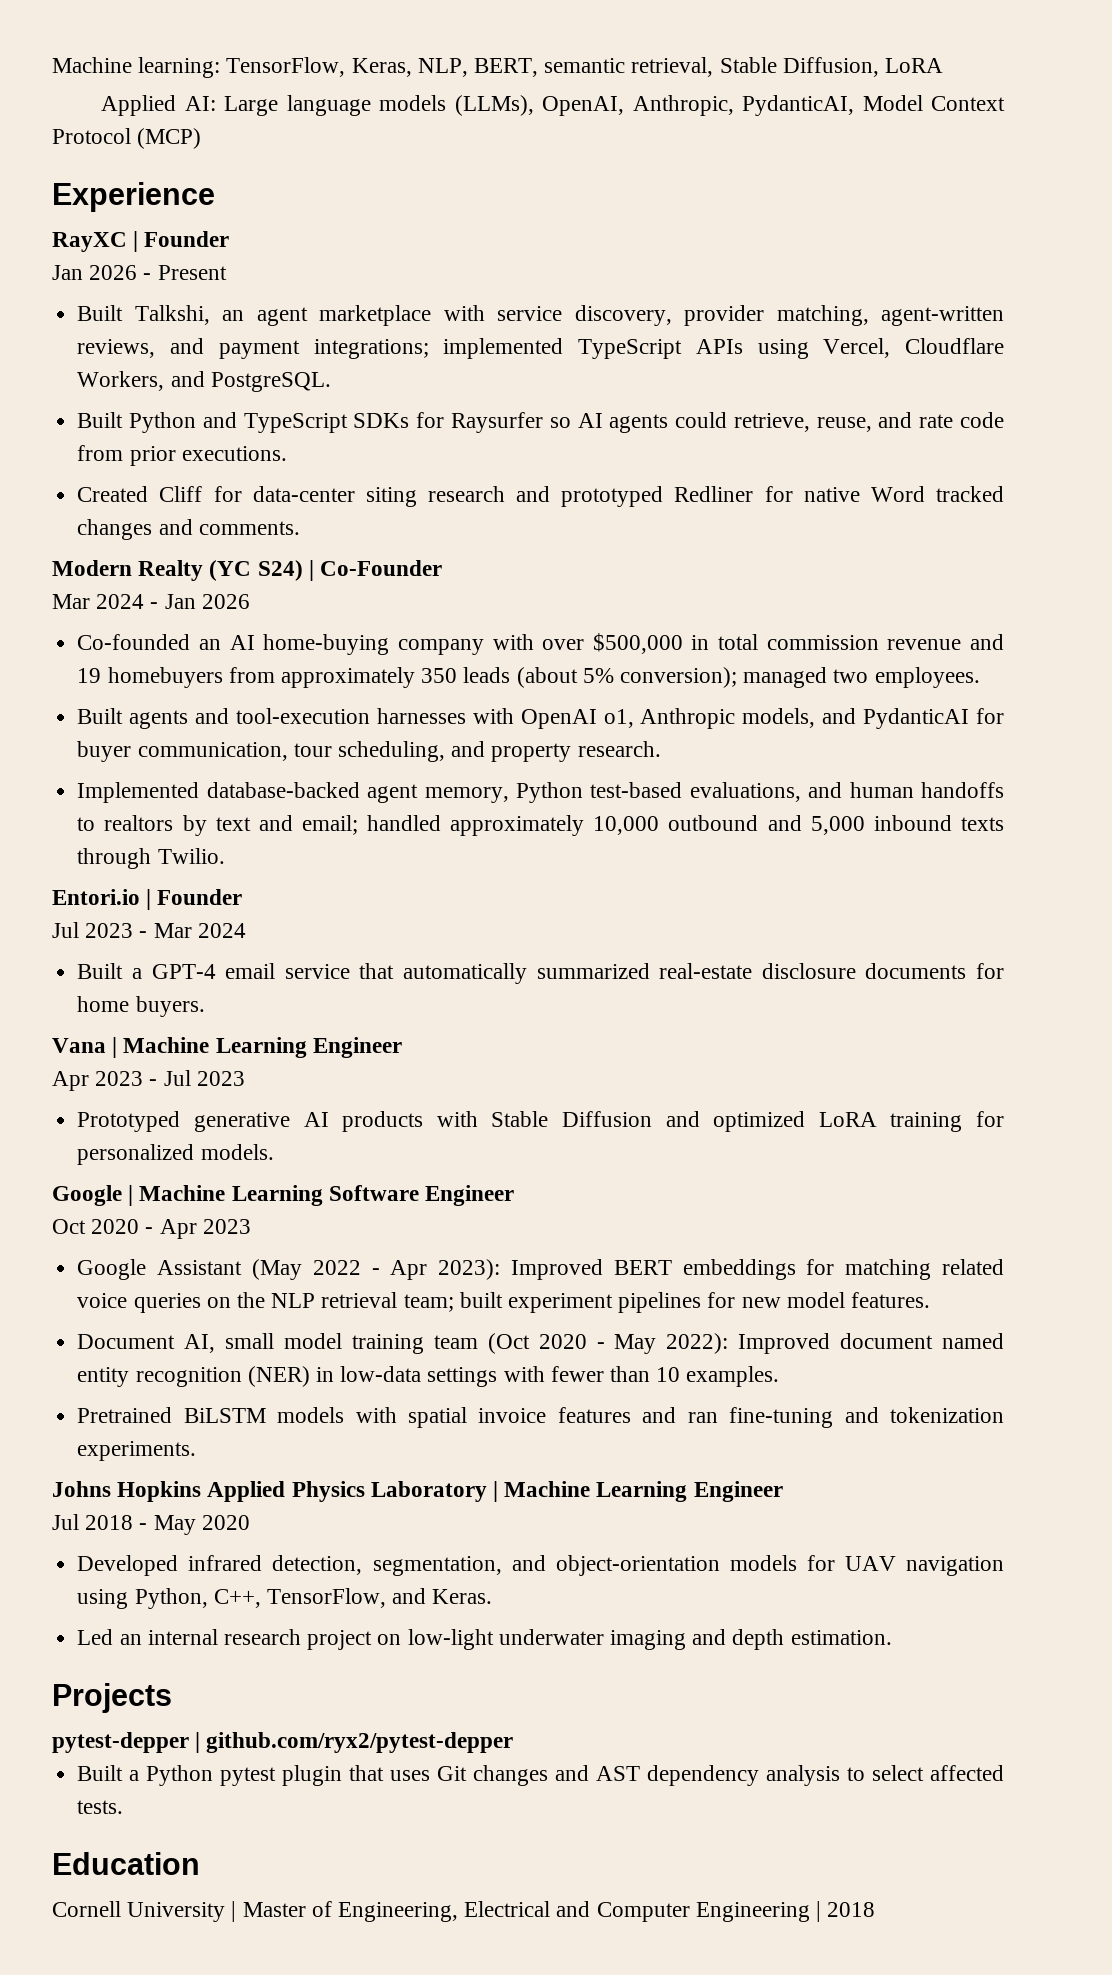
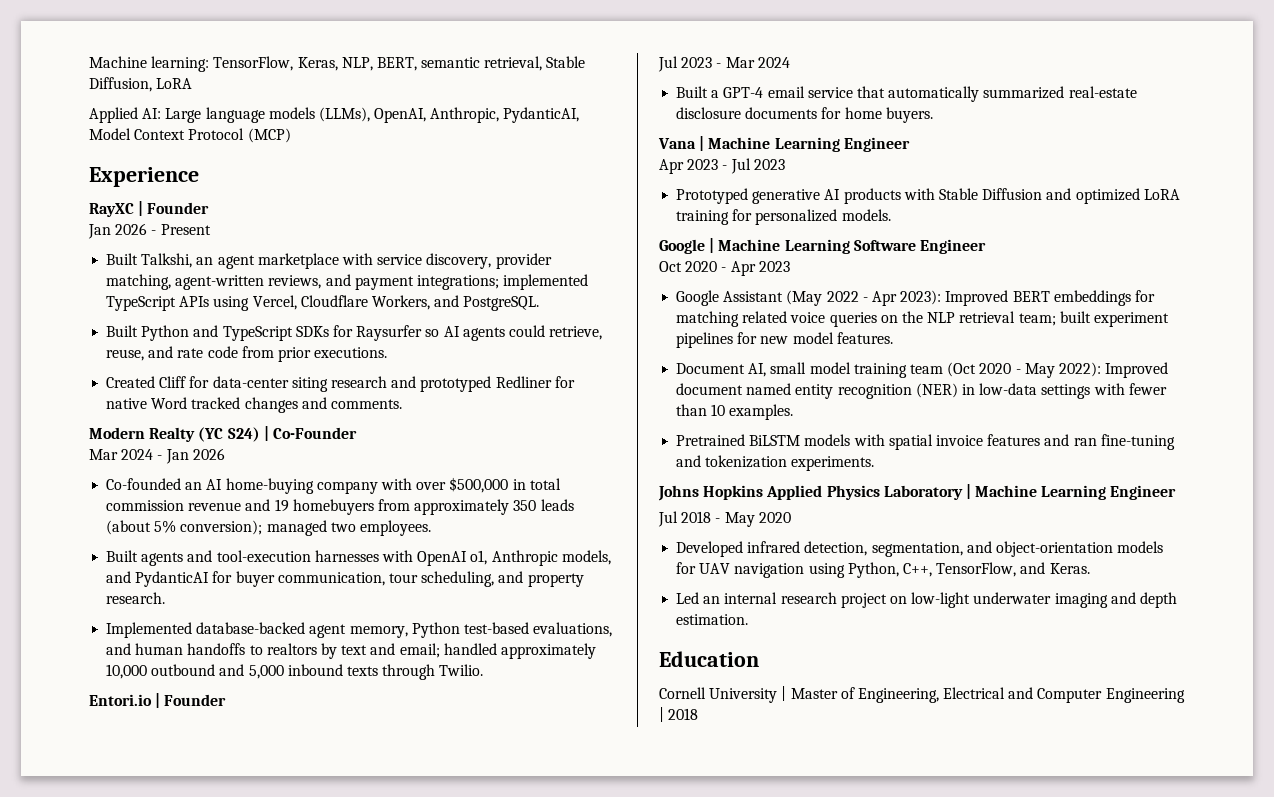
- Projects
- pytest-depper | github.com/ryx2/pytest-depper
- Built a Python pytest plugin that uses Git changes and AST dependency analysis to select affected tests.

